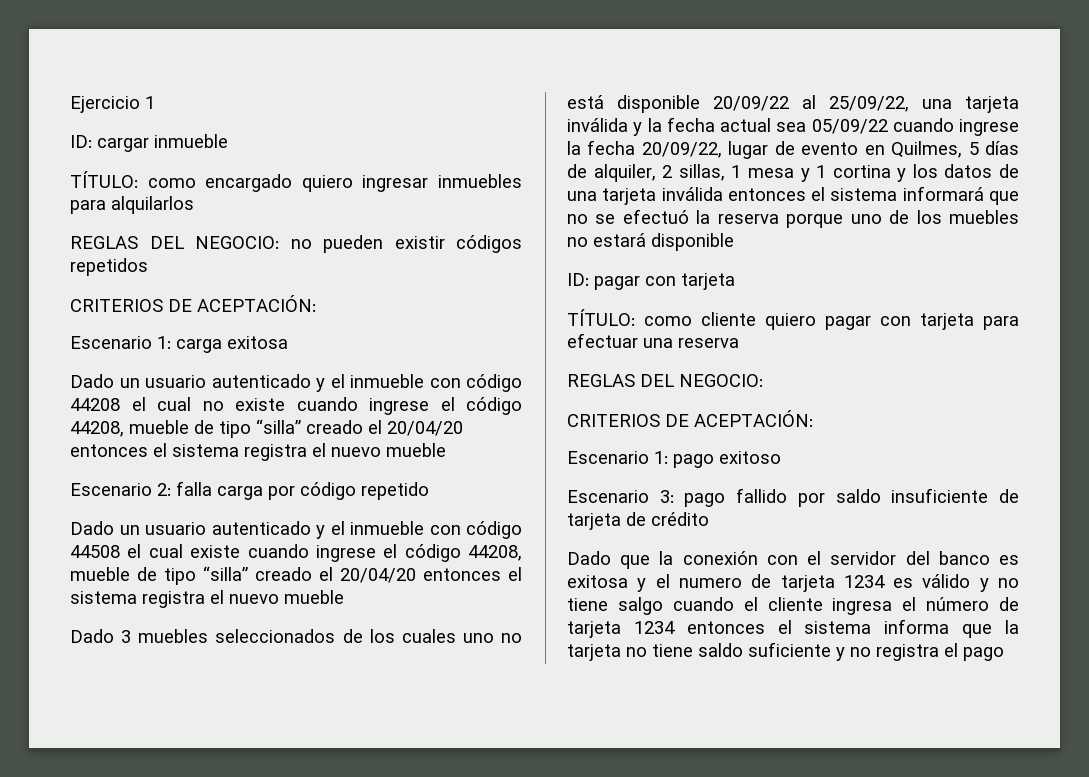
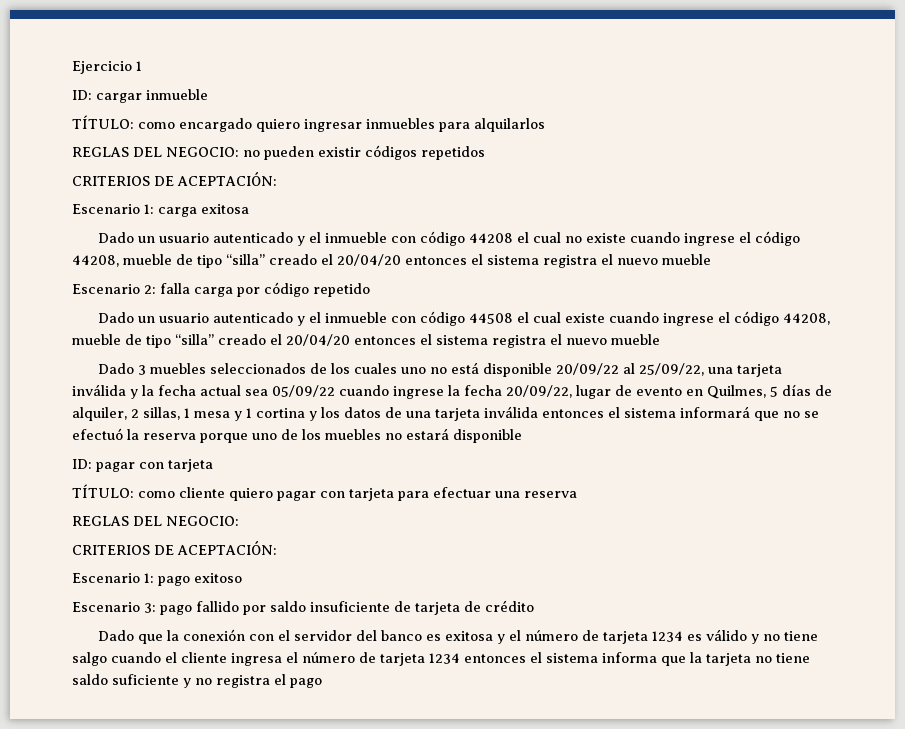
- Dado que la conexión con el servidor del banco es exitosa y el numero de tarjeta 1234 es válido y no tiene salgo cuando el cliente ingresa el número de tarjeta 1234 entonces el sistema informa que la tarjeta no tiene saldo suficiente y no registra el pago
+ Dado que la conexión con el servidor del banco es exitosa y el número de tarjeta 1234 es válido y no tiene salgo cuando el cliente ingresa el número de tarjeta 1234 entonces el sistema informa que la tarjeta no tiene saldo suficiente y no registra el pago

